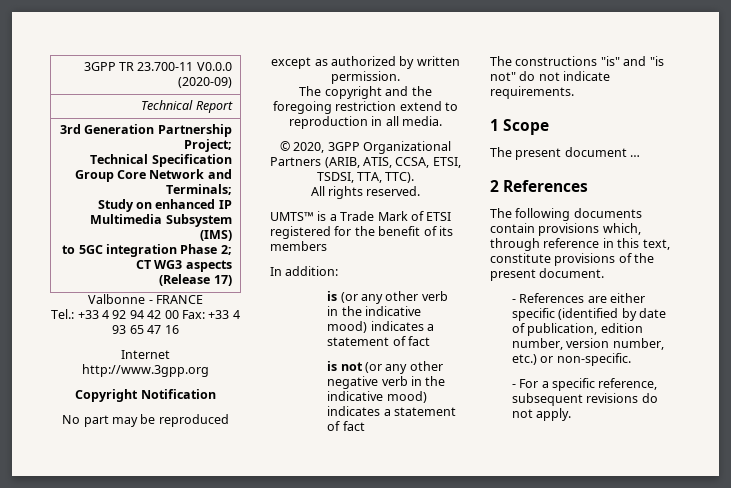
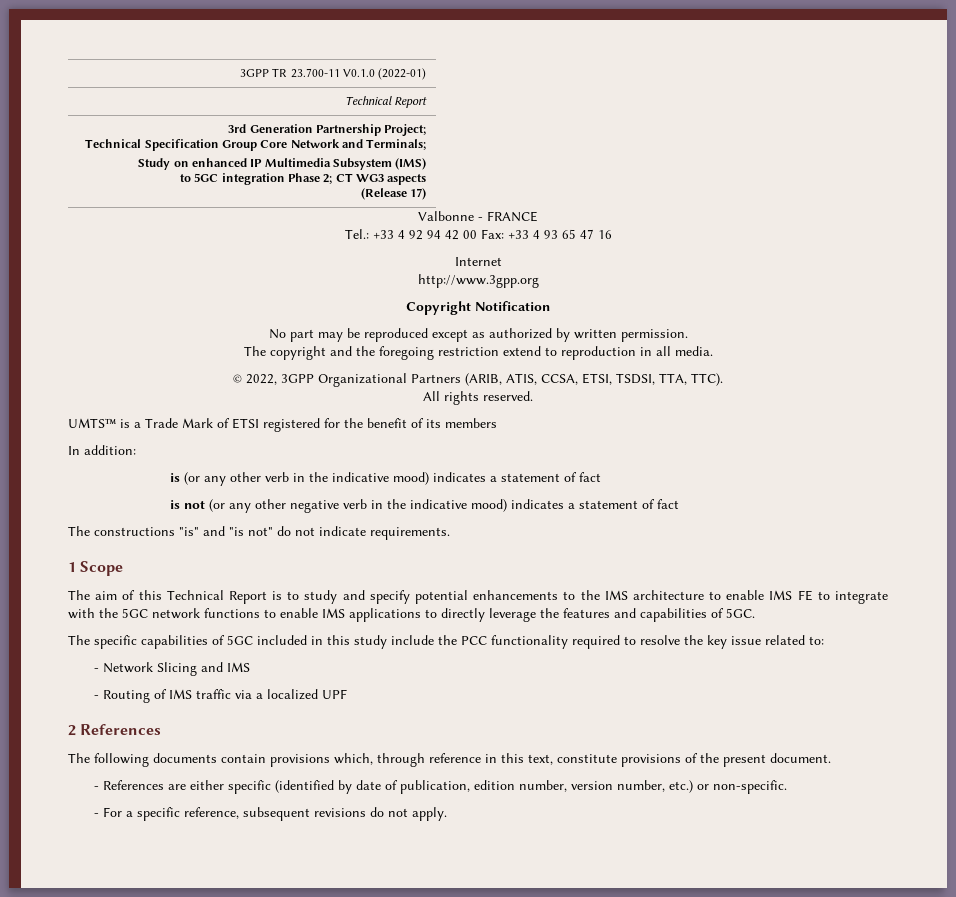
- 3GPP TR 23.700-11 V0.0.0 (2020-09)
+ 3GPP TR 23.700-11 V0.1.0 (2022-01)
- © 2020, 3GPP Organizational Partners (ARIB, ATIS, CCSA, ETSI, TSDSI, TTA, TTC).
+ © 2022, 3GPP Organizational Partners (ARIB, ATIS, CCSA, ETSI, TSDSI, TTA, TTC).
- The present document …
+ The aim of this Technical Report is to study and specify potential enhancements to the IMS architecture to enable IMS FE to integrate with the 5GC network functions to enable IMS applications to directly leverage the features and capabilities of 5GC.
+ The specific capabilities of 5GC included in this study include the PCC functionality required to resolve the key issue related to:
+ - Network Slicing and IMS
+ - Routing of IMS traffic via a localized UPF

